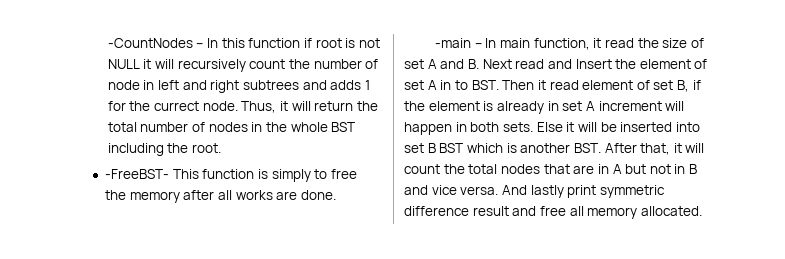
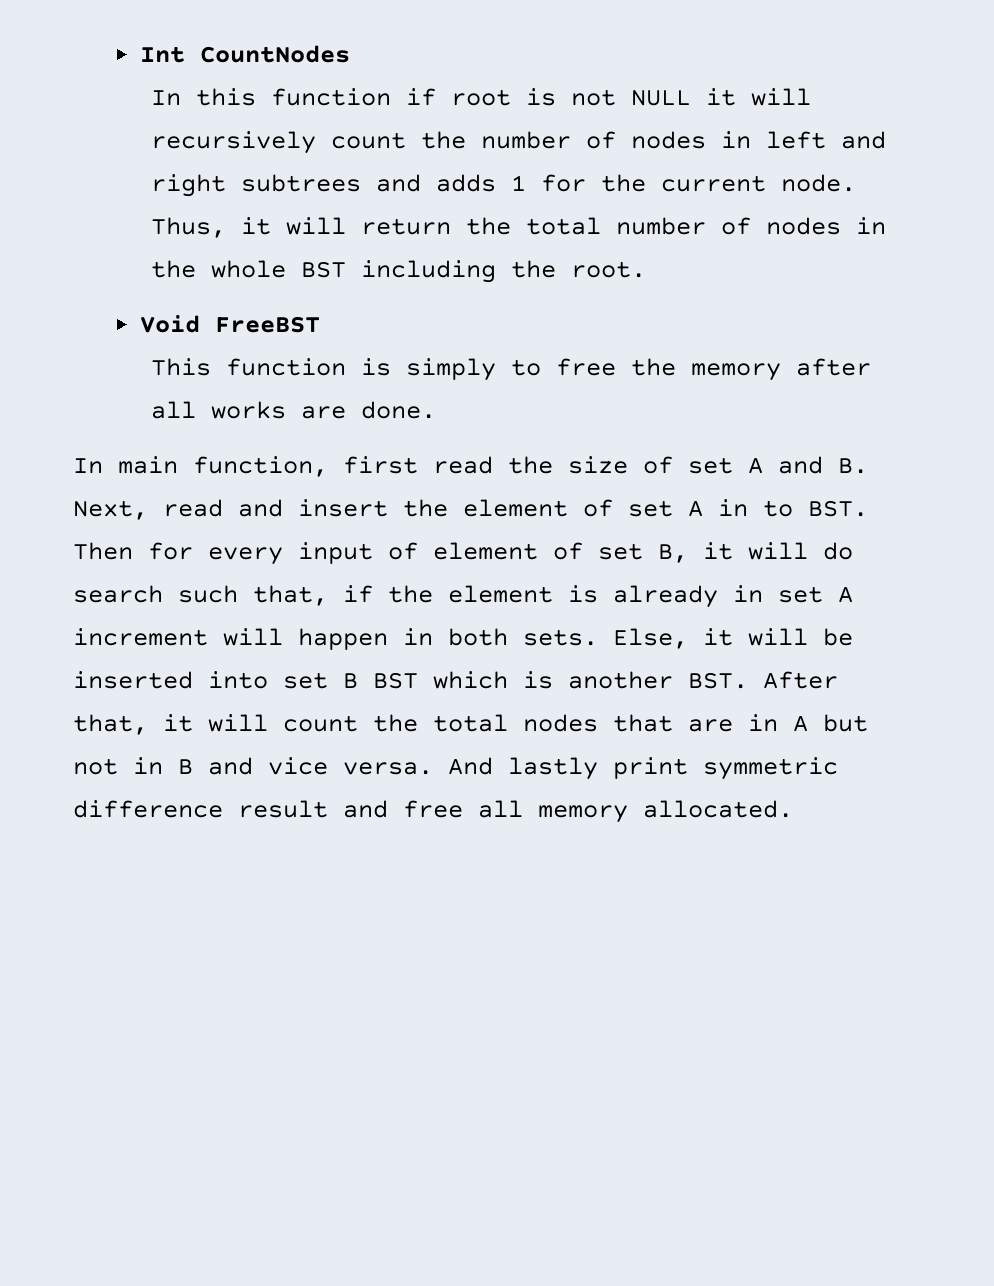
- -CountNodes – In this function if root is not NULL it will recursively count the number of node in left and right subtrees and adds 1 for the currect node.
+ Int CountNodes
+ In this function if root is not NULL it will recursively count the number of nodes in left and right subtrees and adds 1 for the current node.
- -FreeBST- This function is simply to free the memory after all works are done.
+ Void FreeBST
+ This function is simply to free the memory after all works are done.
- -main – In main function, it read the size of set A and B. Next read and Insert the element of set A in to BST. Then it read element of set B, if the element is already in set A increment will happen in both sets.
+ In main function, first read the size of set A and B. Next, read and insert the element of set A in to BST. Then for every input of element of set B, it will do search such that, if the element is already in set A increment will happen in both sets.
- Else it will be inserted into set B BST which is another BST. After that, it will count the total nodes that are in A but not in B and vice versa.
+ Else, it will be inserted into set B BST which is another BST. After that, it will count the total nodes that are in A but not in B and vice versa.

